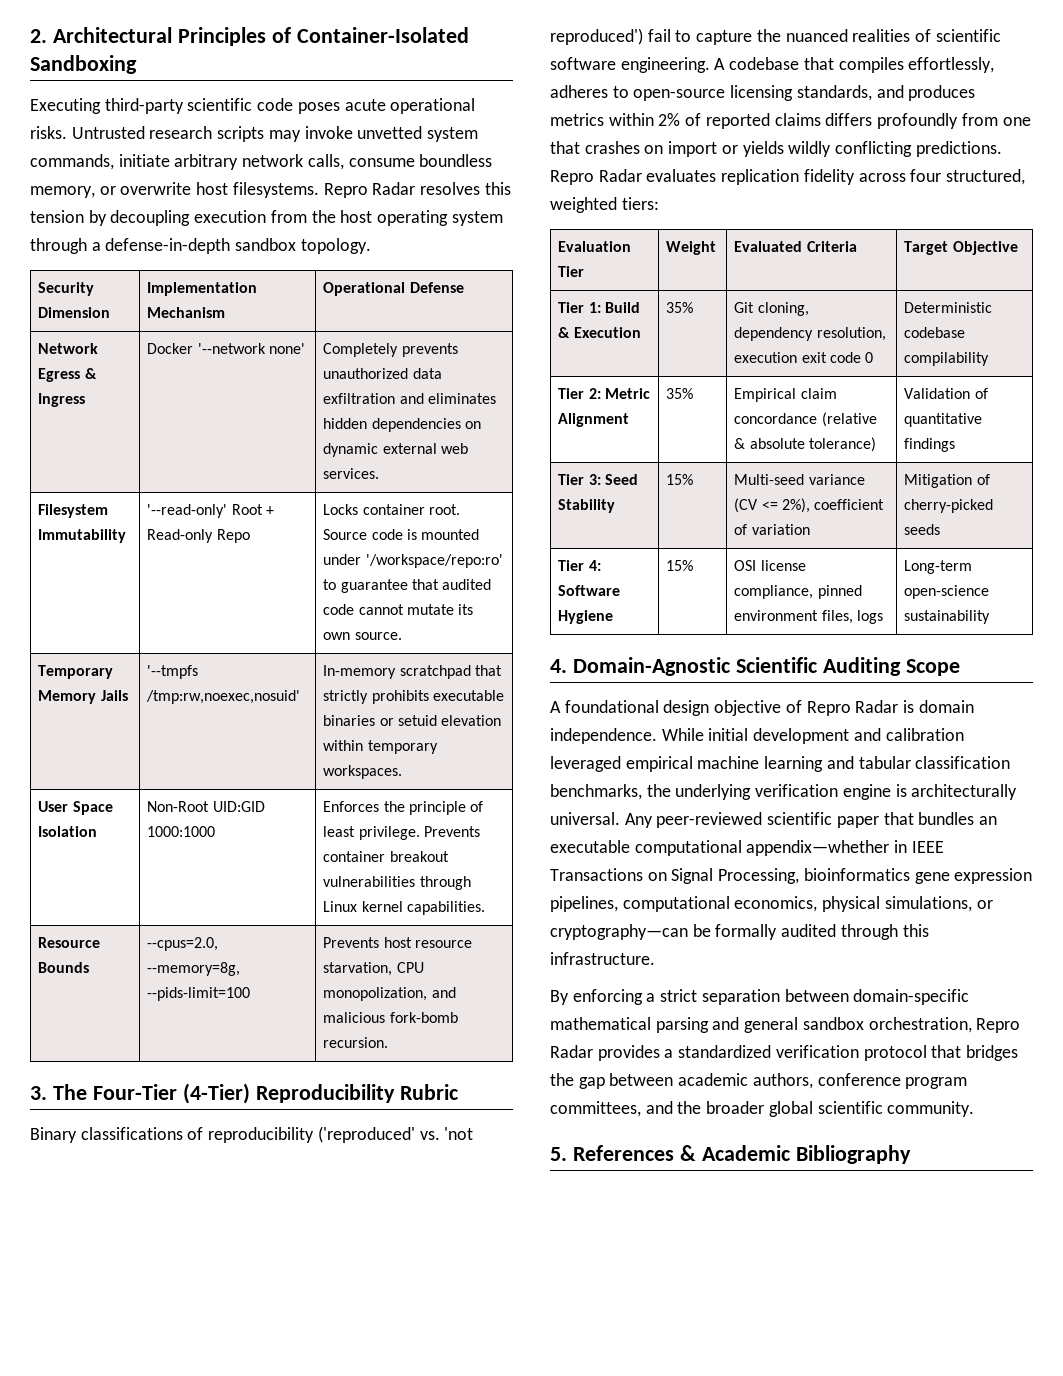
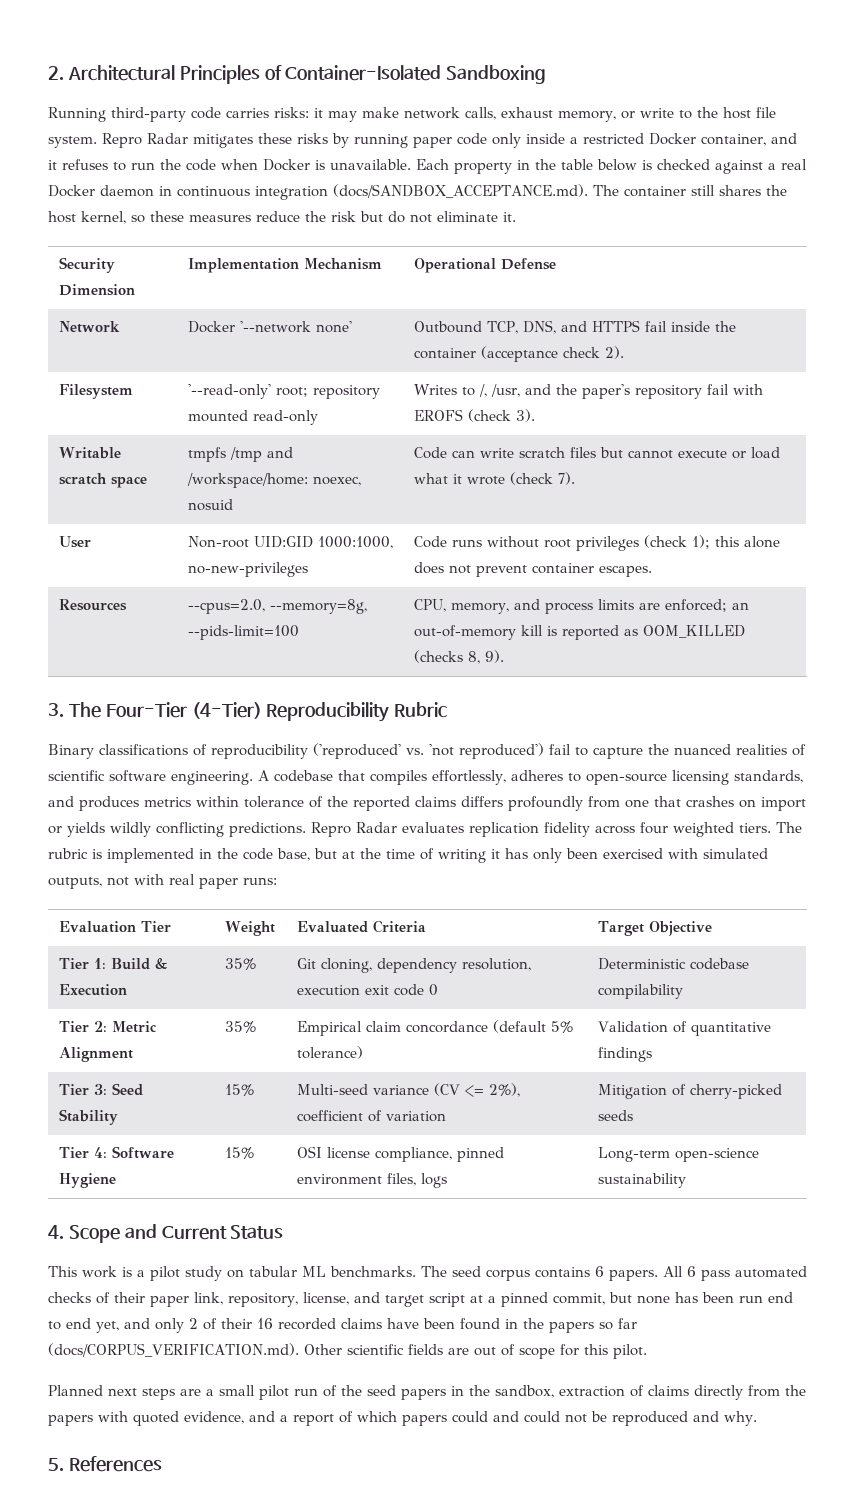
- Executing third-party scientific code poses acute operational risks. Untrusted research scripts may invoke unvetted system commands, initiate arbitrary network calls, consume boundless memory, or overwrite host filesystems. Repro Radar resolves this tension by decoupling execution from the host operating system through a defense-in-depth sandbox topology.
+ Running third-party code carries risks: it may make network calls, exhaust memory, or write to the host file system. Repro Radar mitigates these risks by running paper code only inside a restricted Docker container, and it refuses to run the code when Docker is unavailable. Each property in the table below is checked against a real Docker daemon in continuous integration (docs/SANDBOX_ACCEPTANCE.md). The container still shares the host kernel, so these measures reduce the risk but do not eliminate it.
- Network Egress & Ingress | Docker '--network none' | Completely prevents unauthorized data exfiltration and eliminates hidden dependencies on dynamic external web services.
+ Network | Docker '--network none' | Outbound TCP, DNS, and HTTPS fail inside the container (acceptance check 2).
- Filesystem Immutability | '--read-only' Root + Read-only Repo | Locks container root. Source code is mounted under '/workspace/repo:ro' to guarantee that audited code cannot mutate its own source.
- Temporary Memory Jails | '--tmpfs /tmp:rw,noexec,nosuid' | In-memory scratchpad that strictly prohibits executable binaries or setuid elevation within temporary workspaces.
- User Space Isolation | Non-Root UID:GID 1000:1000 | Enforces the principle of least privilege. Prevents container breakout vulnerabilities through Linux kernel capabilities.
- Resource Bounds | --cpus=2.0, --memory=8g, --pids-limit=100 | Prevents host resource starvation, CPU monopolization, and malicious fork-bomb recursion.
+ Filesystem | '--read-only' root; repository mounted read-only | Writes to /, /usr, and the paper's repository fail with EROFS (check 3).
+ Writable scratch space | tmpfs /tmp and /workspace/home: noexec, nosuid | Code can write scratch files but cannot execute or load what it wrote (check 7).
+ User | Non-root UID:GID 1000:1000, no-new-privileges | Code runs without root privileges (check 1); this alone does not prevent container escapes.
+ Resources | --cpus=2.0, --memory=8g, --pids-limit=100 | CPU, memory, and process limits are enforced; an out-of-memory kill is reported as OOM_KILLED (checks 8, 9).
- A codebase that compiles effortlessly, adheres to open-source licensing standards, and produces metrics within 2% of reported claims differs profoundly from one that crashes on import or yields wildly conflicting predictions.
+ A codebase that compiles effortlessly, adheres to open-source licensing standards, and produces metrics within tolerance of the reported claims differs profoundly from one that crashes on import or yields wildly conflicting predictions.
- Repro Radar evaluates replication fidelity across four structured, weighted tiers:
+ Repro Radar evaluates replication fidelity across four weighted tiers. The rubric is implemented in the code base, but at the time of writing it has only been exercised with simulated outputs, not with real paper runs:
- Tier 2: Metric Alignment | 35% | Empirical claim concordance (relative & absolute tolerance) | Validation of quantitative findings
+ Tier 2: Metric Alignment | 35% | Empirical claim concordance (default 5% tolerance) | Validation of quantitative findings
- 4. Domain-Agnostic Scientific Auditing Scope
- A foundational design objective of Repro Radar is domain independence. While initial development and calibration leveraged empirical machine learning and tabular classification benchmarks, the underlying verification engine is architecturally universal. Any peer-reviewed scientific paper that bundles an executable computational appendix—whether in IEEE Transactions on Signal Processing, bioinformatics gene expression pipelines, computational economics, physical simulations, or cryptography—can be formally audited through this infrastructure.
- By enforcing a strict separation between domain-specific mathematical parsing and general sandbox orchestration, Repro Radar provides a standardized verification protocol that bridges the gap between academic authors, conference program committees, and the broader global scientific community.
+ 4. Scope and Current Status
+ This work is a pilot study on tabular ML benchmarks. The seed corpus contains 6 papers. All 6 pass automated checks of their paper link, repository, license, and target script at a pinned commit, but none has been run end to end yet, and only 2 of their 16 recorded claims have been found in the papers so far (docs/CORPUS_VERIFICATION.md). Other scientific fields are out of scope for this pilot.
+ Planned next steps are a small pilot run of the seed papers in the sandbox, extraction of claims directly from the papers with quoted evidence, and a report of which papers could and could not be reproduced and why.
- 5. References & Academic Bibliography
+ 5. References

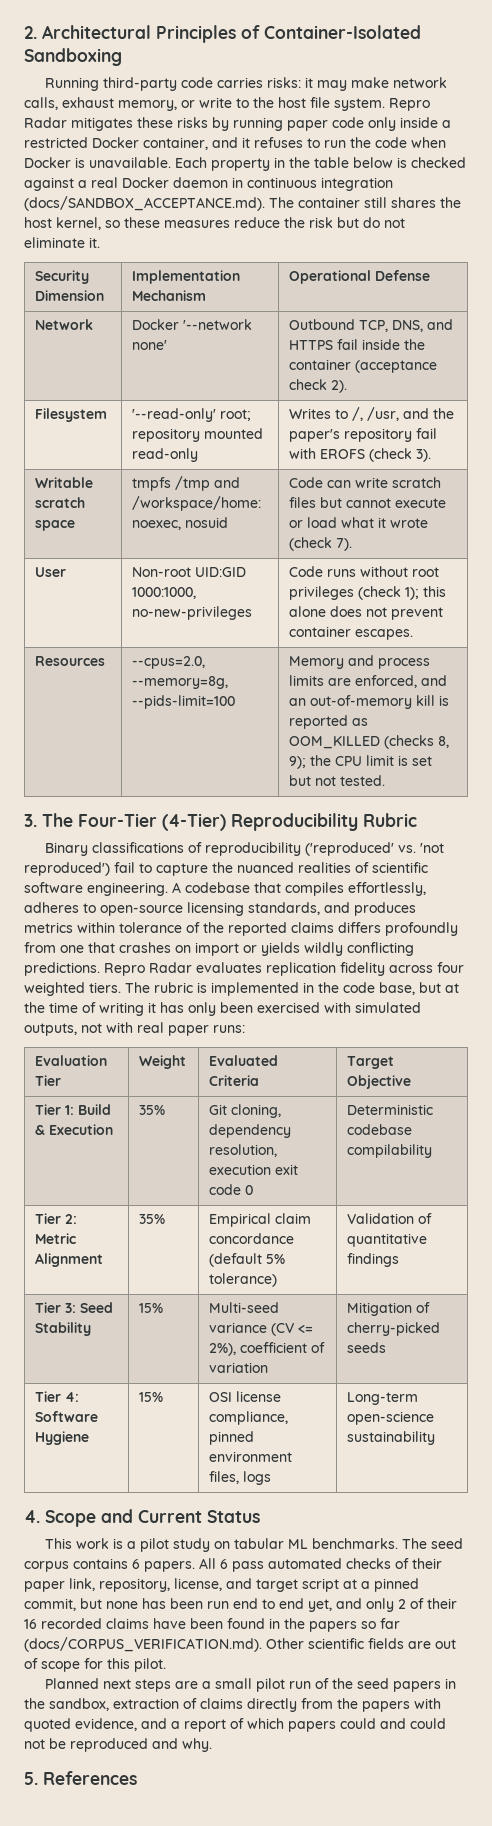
- Resources | --cpus=2.0, --memory=8g, --pids-limit=100 | CPU, memory, and process limits are enforced; an out-of-memory kill is reported as OOM_KILLED (checks 8, 9).
+ Resources | --cpus=2.0, --memory=8g, --pids-limit=100 | Memory and process limits are enforced, and an out-of-memory kill is reported as OOM_KILLED (checks 8, 9); the CPU limit is set but not tested.

